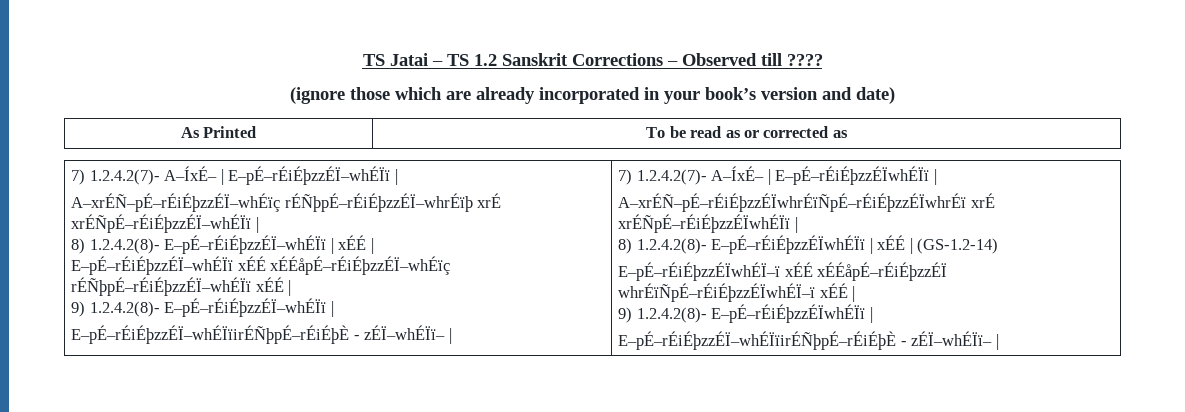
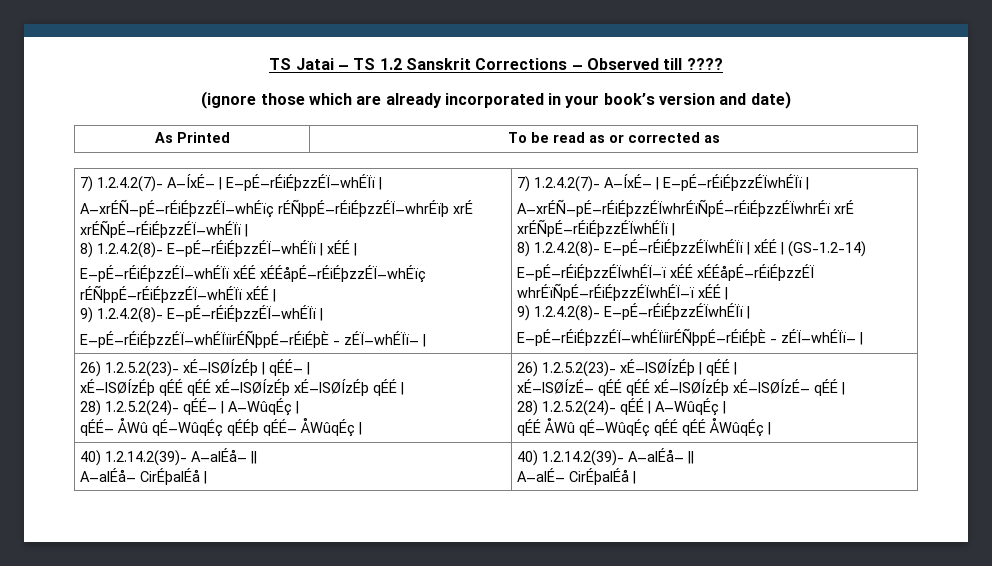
+ 26) 1.2.5.2(23)- xÉ–lSØÍzÉþ | qÉÉ– |
+ xÉ–lSØÍzÉþ qÉÉ qÉÉ xÉ–lSØÍzÉþ xÉ–lSØÍzÉþ qÉÉ |
+ 28) 1.2.5.2(24)- qÉÉ– | A–WûqÉç |
+ qÉÉ– ÅWû qÉ–WûqÉç qÉÉþ qÉÉ– ÅWûqÉç | | 26) 1.2.5.2(23)- xÉ–lSØÍzÉþ | qÉÉ |
+ xÉ–lSØÍzÉ– qÉÉ qÉÉ xÉ–lSØÍzÉþ xÉ–lSØÍzÉ– qÉÉ |
+ 28) 1.2.5.2(24)- qÉÉ | A–WûqÉç |
+ qÉÉ ÅWû qÉ–WûqÉç qÉÉ qÉÉ ÅWûqÉç |
+ 40) 1.2.14.2(39)- A–alÉå– ||
+ A–alÉå– CirÉþalÉå | | 40) 1.2.14.2(39)- A–alÉå– ||
+ A–alÉ– CirÉþalÉå |

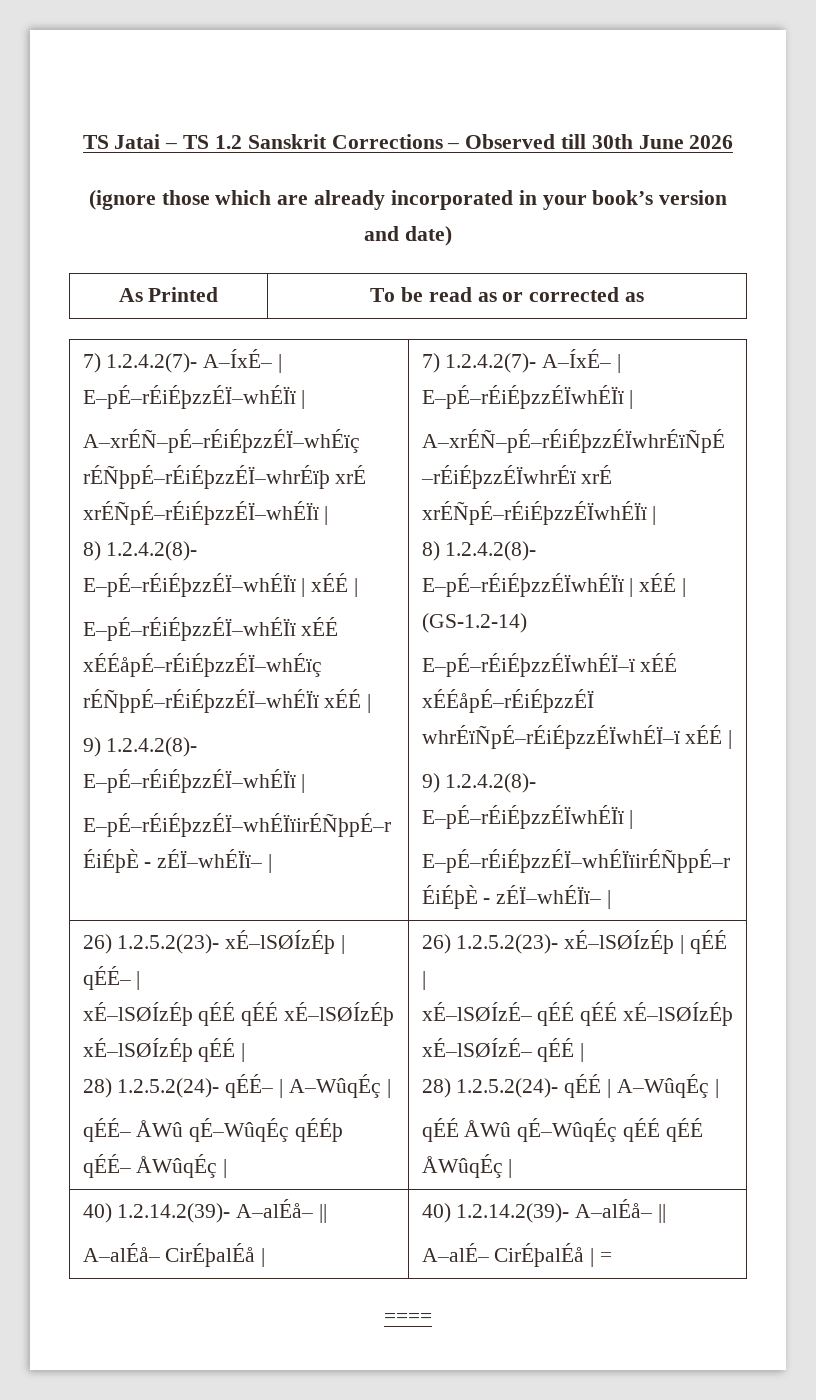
- TS Jatai – TS 1.2 Sanskrit Corrections – Observed till ????
+ TS Jatai – TS 1.2 Sanskrit Corrections – Observed till 30th June 2026
  26) 1.2.5.2(23)- xÉ–lSØÍzÉþ | qÉÉ– |
  xÉ–lSØÍzÉþ qÉÉ qÉÉ xÉ–lSØÍzÉþ xÉ–lSØÍzÉþ qÉÉ |
  28) 1.2.5.2(24)- qÉÉ– | A–WûqÉç |
  qÉÉ– ÅWû qÉ–WûqÉç qÉÉþ qÉÉ– ÅWûqÉç | | 26) 1.2.5.2(23)- xÉ–lSØÍzÉþ | qÉÉ |
  xÉ–lSØÍzÉ– qÉÉ qÉÉ xÉ–lSØÍzÉþ xÉ–lSØÍzÉ– qÉÉ |
  28) 1.2.5.2(24)- qÉÉ | A–WûqÉç |
  qÉÉ ÅWû qÉ–WûqÉç qÉÉ qÉÉ ÅWûqÉç |
  40) 1.2.14.2(39)- A–alÉå– ||
  A–alÉå– CirÉþalÉå | | 40) 1.2.14.2(39)- A–alÉå– ||
- A–alÉ– CirÉþalÉå |
+ A–alÉ– CirÉþalÉå | =
+ ====

